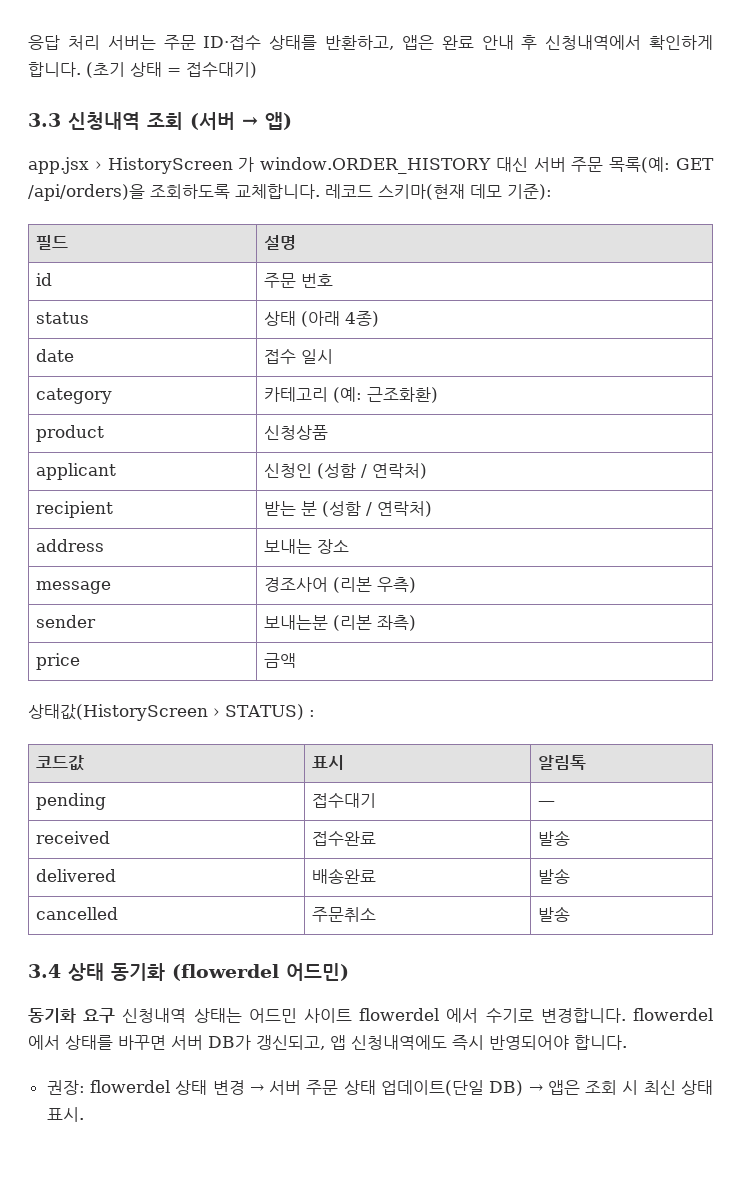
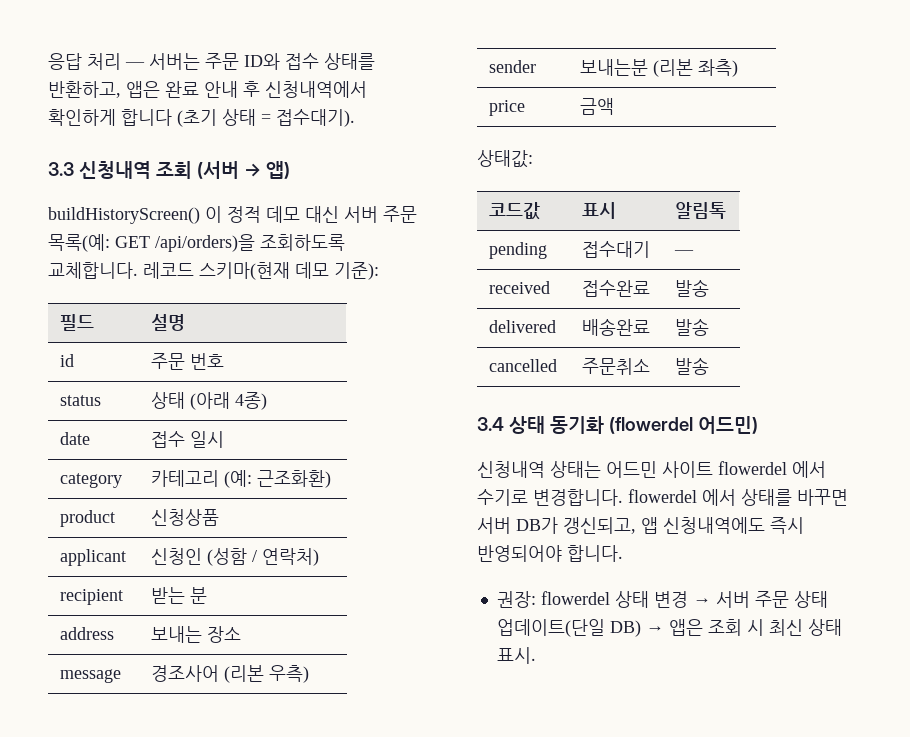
- 응답 처리 서버는 주문 ID·접수 상태를 반환하고, 앱은 완료 안내 후 신청내역에서 확인하게 합니다. (초기 상태 = 접수대기)
+ 응답 처리 — 서버는 주문 ID와 접수 상태를 반환하고, 앱은 완료 안내 후 신청내역에서 확인하게 합니다 (초기 상태 = 접수대기).
- app.jsx › HistoryScreen 가 window.ORDER_HISTORY 대신 서버 주문 목록(예: GET /api/orders)을 조회하도록 교체합니다.
+ buildHistoryScreen() 이 정적 데모 대신 서버 주문 목록(예: GET /api/orders)을 조회하도록 교체합니다.
- recipient | 받는 분 (성함 / 연락처)
+ recipient | 받는 분
- 상태값(HistoryScreen › STATUS) :
+ 상태값:
- 동기화 요구 신청내역 상태는 어드민 사이트 flowerdel 에서 수기로 변경합니다. flowerdel 에서 상태를 바꾸면 서버 DB가 갱신되고, 앱 신청내역에도 즉시 반영되어야 합니다.
+ 신청내역 상태는 어드민 사이트 flowerdel 에서 수기로 변경합니다. flowerdel 에서 상태를 바꾸면 서버 DB가 갱신되고, 앱 신청내역에도 즉시 반영되어야 합니다.

